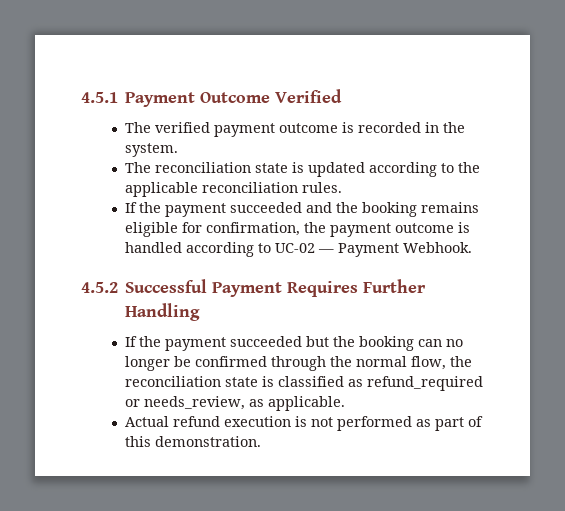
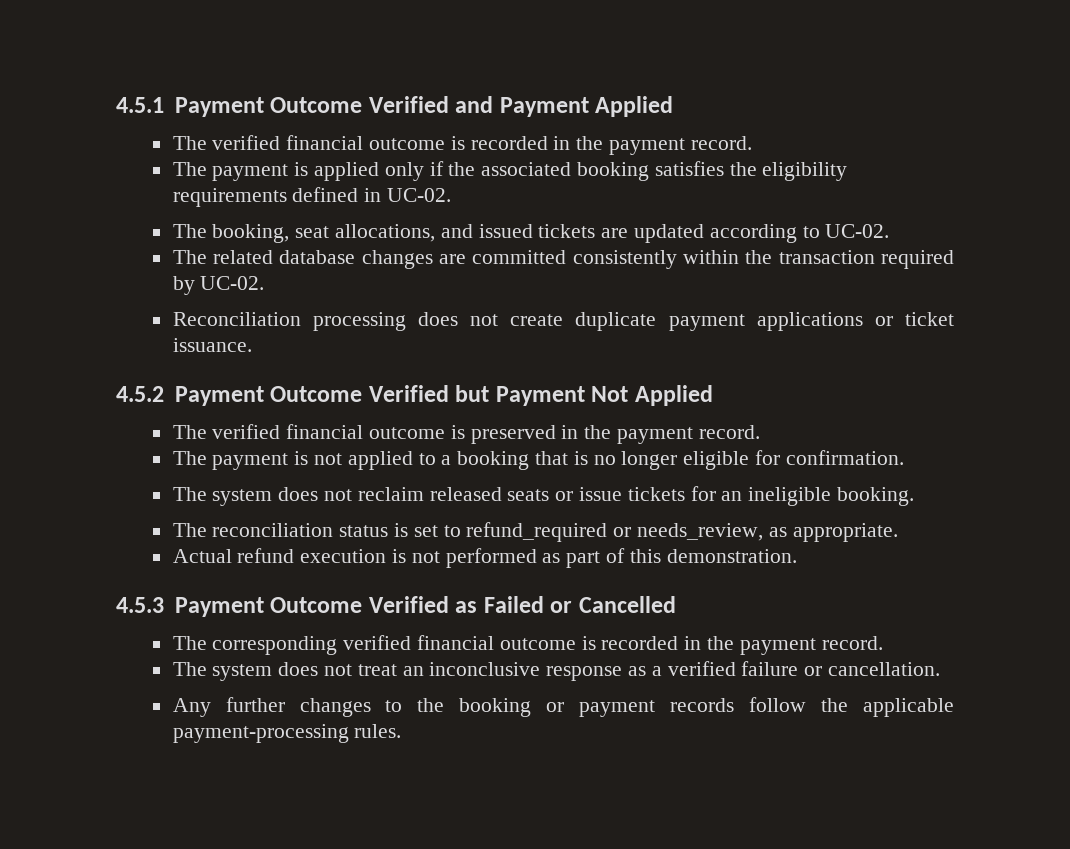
- 4.5.1 Payment Outcome Verified
- The verified payment outcome is recorded in the system.
- The reconciliation state is updated according to the applicable reconciliation rules.
- If the payment succeeded and the booking remains eligible for confirmation, the payment outcome is handled according to UC-02 — Payment Webhook.
- 4.5.2 Successful Payment Requires Further Handling
- If the payment succeeded but the booking can no longer be confirmed through the normal flow, the reconciliation state is classified as refund_required or needs_review, as applicable.
+ 4.5.1 Payment Outcome Verified and Payment Applied
+ The verified financial outcome is recorded in the payment record.
+ The payment is applied only if the associated booking satisfies the eligibility requirements defined in UC-02.
+ The booking, seat allocations, and issued tickets are updated according to UC-02.
+ The related database changes are committed consistently within the transaction required by UC-02.
+ Reconciliation processing does not create duplicate payment applications or ticket issuance.
+ 4.5.2 Payment Outcome Verified but Payment Not Applied
+ The verified financial outcome is preserved in the payment record.
+ The payment is not applied to a booking that is no longer eligible for confirmation.
+ The system does not reclaim released seats or issue tickets for an ineligible booking.
+ The reconciliation status is set to refund_required or needs_review, as appropriate.
+ 4.5.3 Payment Outcome Verified as Failed or Cancelled
+ The corresponding verified financial outcome is recorded in the payment record.
+ The system does not treat an inconclusive response as a verified failure or cancellation.
+ Any further changes to the booking or payment records follow the applicable payment-processing rules.

